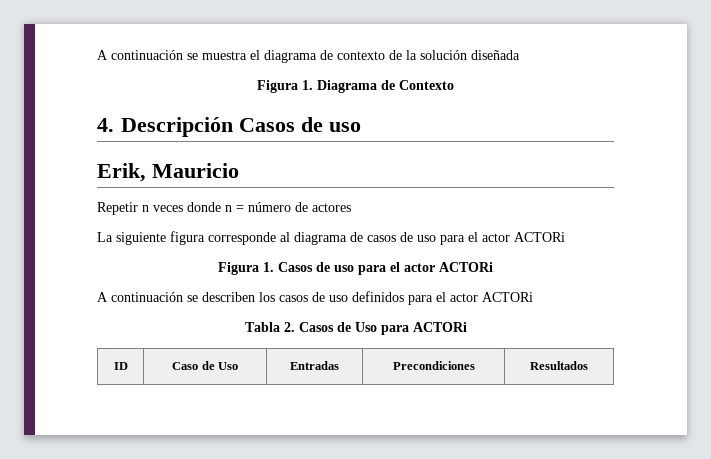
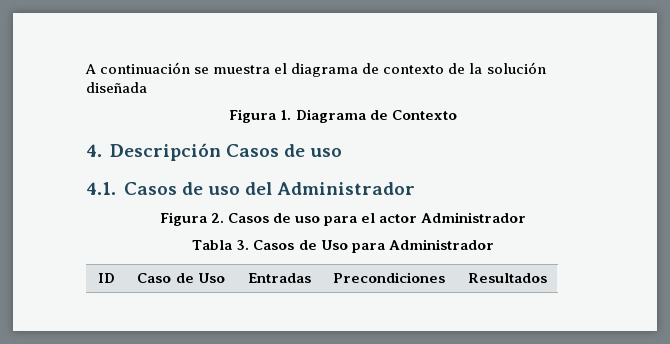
- Erik, Mauricio
- Repetir n veces donde n = número de actores
- La siguiente figura corresponde al diagrama de casos de uso para el actor ACTORi
- Figura 1. Casos de uso para el actor ACTORi
- A continuación se describen los casos de uso definidos para el actor ACTORi
+ 4.1. Casos de uso del Administrador
+ Figura 2. Casos de uso para el actor Administrador
- Tabla 2. Casos de Uso para ACTORi
+ Tabla 3. Casos de Uso para Administrador

